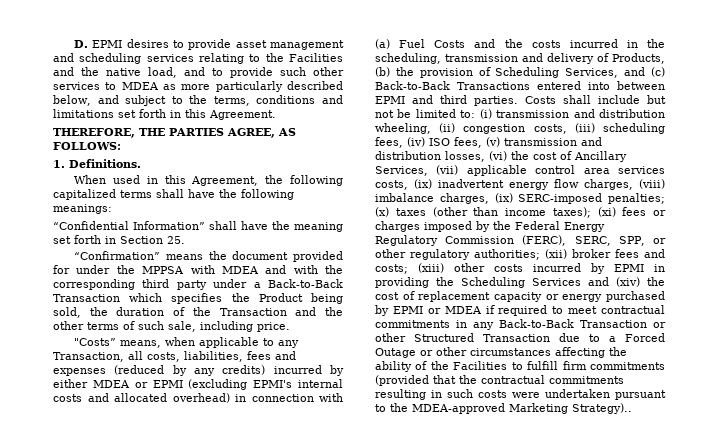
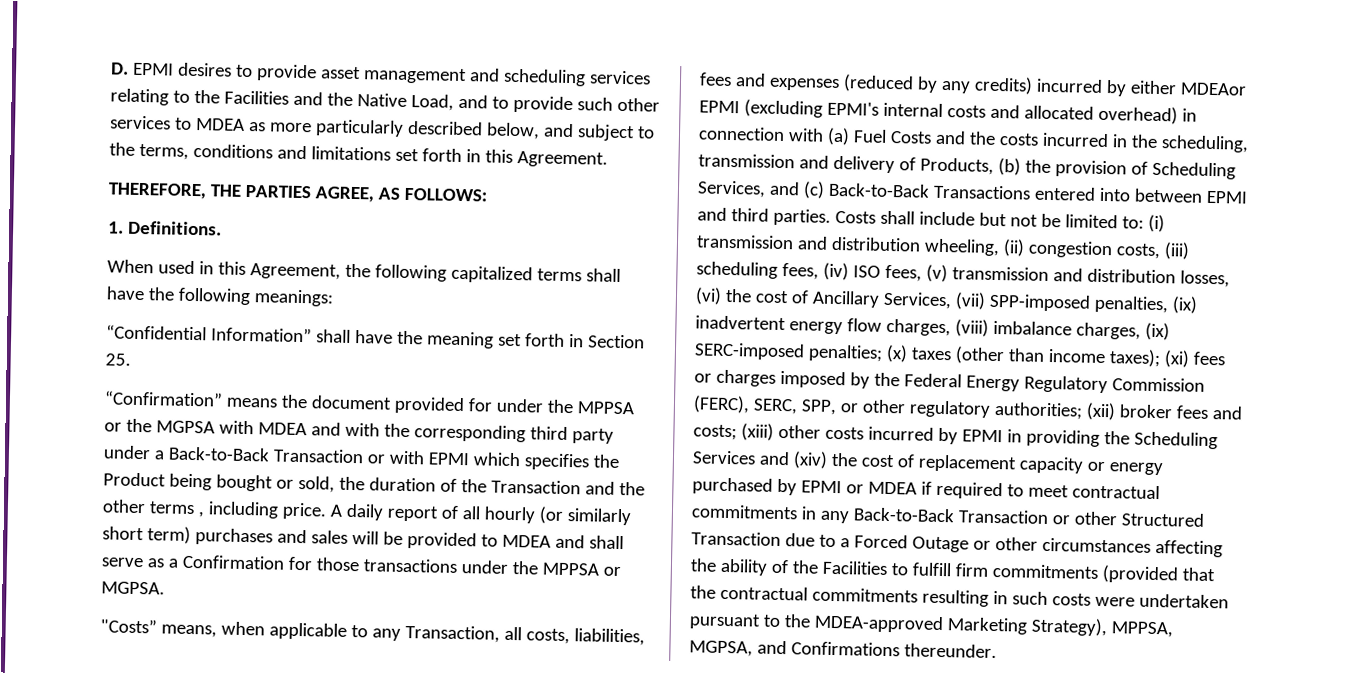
- D. EPMI desires to provide asset management and scheduling services relating to the Facilities and the native load, and to provide such other services to MDEA as more particularly described below, and subject to the terms, conditions and limitations set forth in this Agreement.
+ D. EPMI desires to provide asset management and scheduling services relating to the Facilities and the Native Load, and to provide such other services to MDEA as more particularly described below, and subject to the terms, conditions and limitations set forth in this Agreement.
- “Confirmation” means the document provided for under the MPPSA with MDEA and with the corresponding third party under a Back-to-Back Transaction which specifies the Product being sold, the duration of the Transaction and the other terms of such sale, including price.
+ “Confirmation” means the document provided for under the MPPSA or the MGPSA with MDEA and with the corresponding third party under a Back-to-Back Transaction or with EPMI which specifies the Product being bought or sold, the duration of the Transaction and the other terms , including price. A daily report of all hourly (or similarly short term) purchases and sales will be provided to MDEA and shall serve as a Confirmation for those transactions under the MPPSA or MGPSA.
- "Costs” means, when applicable to any Transaction, all costs, liabilities, fees and expenses (reduced by any credits) incurred by either MDEA or EPMI (excluding EPMI's internal costs and allocated overhead) in connection with (a) Fuel Costs and the costs incurred in the scheduling, transmission and delivery of Products, (b) the provision of Scheduling Services, and (c) Back-to-Back Transactions entered into between EPMI and third parties.
+ "Costs” means, when applicable to any Transaction, all costs, liabilities, fees and expenses (reduced by any credits) incurred by either MDEAor EPMI (excluding EPMI's internal costs and allocated overhead) in connection with (a) Fuel Costs and the costs incurred in the scheduling, transmission and delivery of Products, (b) the provision of Scheduling Services, and (c) Back-to-Back Transactions entered into between EPMI and third parties.
- (i) transmission and distribution wheeling, (ii) congestion costs, (iii) scheduling fees, (iv) ISO fees, (v) transmission and distribution losses, (vi) the cost of Ancillary Services, (vii) applicable control area services costs, (ix) inadvertent energy flow charges, (viii) imbalance charges, (ix) SERC-imposed penalties;
+ (i) transmission and distribution wheeling, (ii) congestion costs, (iii) scheduling fees, (iv) ISO fees, (v) transmission and distribution losses, (vi) the cost of Ancillary Services, (vii) SPP-imposed penalties, (ix) inadvertent energy flow charges, (viii) imbalance charges, (ix) SERC-imposed penalties;
- (xiii) other costs incurred by EPMI in providing the Scheduling Services and (xiv) the cost of replacement capacity or energy purchased by EPMI or MDEA if required to meet contractual commitments in any Back-to-Back Transaction or other Structured Transaction due to a Forced Outage or other circumstances affecting the ability of the Facilities to fulfill firm commitments (provided that the contractual commitments resulting in such costs were undertaken pursuant to the MDEA-approved Marketing Strategy)..
+ (xiii) other costs incurred by EPMI in providing the Scheduling Services and (xiv) the cost of replacement capacity or energy purchased by EPMI or MDEA if required to meet contractual commitments in any Back-to-Back Transaction or other Structured Transaction due to a Forced Outage or other circumstances affecting the ability of the Facilities to fulfill firm commitments (provided that the contractual commitments resulting in such costs were undertaken pursuant to the MDEA-approved Marketing Strategy), MPPSA, MGPSA, and Confirmations thereunder.

